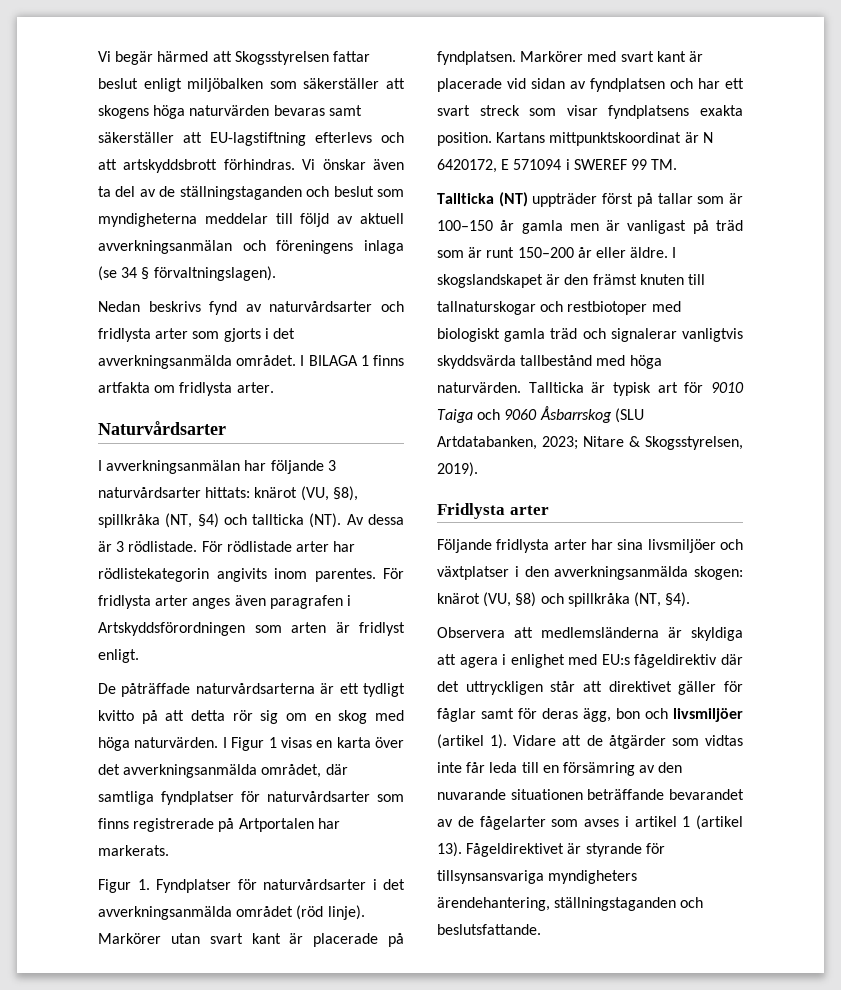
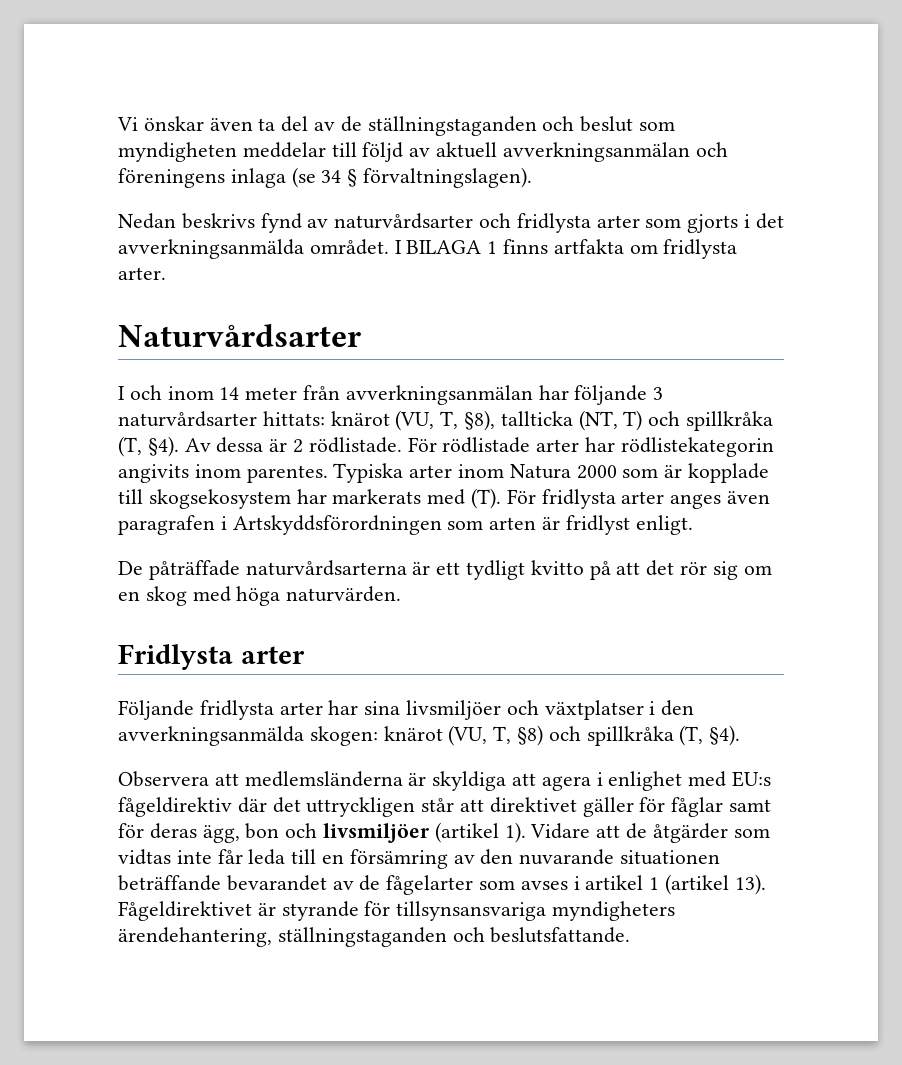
- Vi begär härmed att Skogsstyrelsen fattar beslut enligt miljöbalken som säkerställer att skogens höga naturvärden bevaras samt säkerställer att EU-lagstiftning efterlevs och att artskyddsbrott förhindras. Vi önskar även ta del av de ställningstaganden och beslut som myndigheterna meddelar till följd av aktuell avverkningsanmälan och föreningens inlaga (se 34 § förvaltningslagen).
+ Vi önskar även ta del av de ställningstaganden och beslut som myndigheten meddelar till följd av aktuell avverkningsanmälan och föreningens inlaga (se 34 § förvaltningslagen).
- I avverkningsanmälan har följande 3 naturvårdsarter hittats: knärot (VU, §8), spillkråka (NT, §4) och tallticka (NT). Av dessa är 3 rödlistade.
+ I och inom 14 meter från avverkningsanmälan har följande 3 naturvårdsarter hittats: knärot (VU, T, §8), tallticka (NT, T) och spillkråka (T, §4). Av dessa är 2 rödlistade.
- För fridlysta arter anges även paragrafen i Artskyddsförordningen som arten är fridlyst enligt.
+ Typiska arter inom Natura 2000 som är kopplade till skogsekosystem har markerats med (T). För fridlysta arter anges även paragrafen i Artskyddsförordningen som arten är fridlyst enligt.
- De påträffade naturvårdsarterna är ett tydligt kvitto på att detta rör sig om en skog med höga naturvärden. I Figur 1 visas en karta över det avverkningsanmälda området, där samtliga fyndplatser för naturvårdsarter som finns registrerade på Artportalen har markerats.
- Figur 1. Fyndplatser för naturvårdsarter i det avverkningsanmälda området (röd linje). Markörer utan svart kant är placerade på fyndplatsen. Markörer med svart kant är placerade vid sidan av fyndplatsen och har ett svart streck som visar fyndplatsens exakta position. Kartans mittpunktskoordinat är N 6420172, E 571094 i SWEREF 99 TM.
- Tallticka (NT) uppträder först på tallar som är 100–150 år gamla men är vanligast på träd som är runt 150–200 år eller äldre. I skogslandskapet är den främst knuten till tallnaturskogar och restbiotoper med biologiskt gamla träd och signalerar vanligtvis skyddsvärda tallbestånd med höga naturvärden. Tallticka är typisk art för 9010 Taiga och 9060 Åsbarrskog (SLU Artdatabanken, 2023; Nitare & Skogsstyrelsen, 2019).
+ De påträffade naturvårdsarterna är ett tydligt kvitto på att det rör sig om en skog med höga naturvärden.
- Följande fridlysta arter har sina livsmiljöer och växtplatser i den avverkningsanmälda skogen: knärot (VU, §8) och spillkråka (NT, §4).
+ Följande fridlysta arter har sina livsmiljöer och växtplatser i den avverkningsanmälda skogen: knärot (VU, T, §8) och spillkråka (T, §4).

